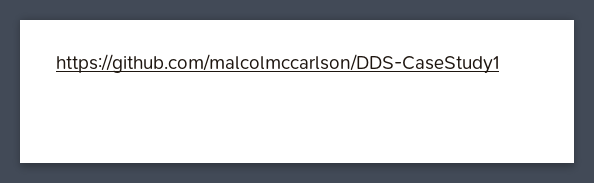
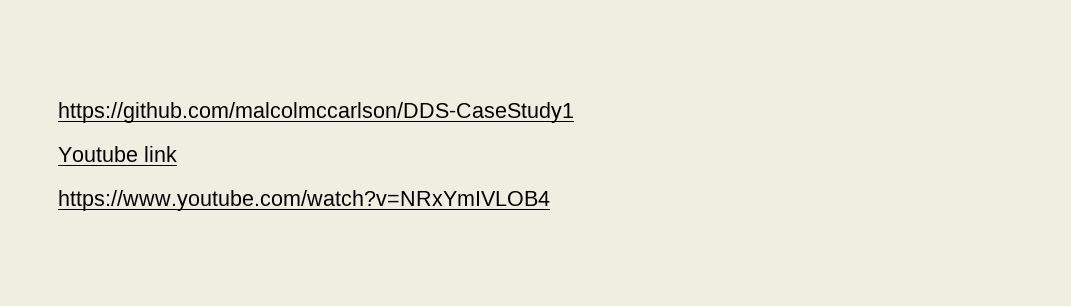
+ Youtube link
+ https://www.youtube.com/watch?v=NRxYmIVLOB4

